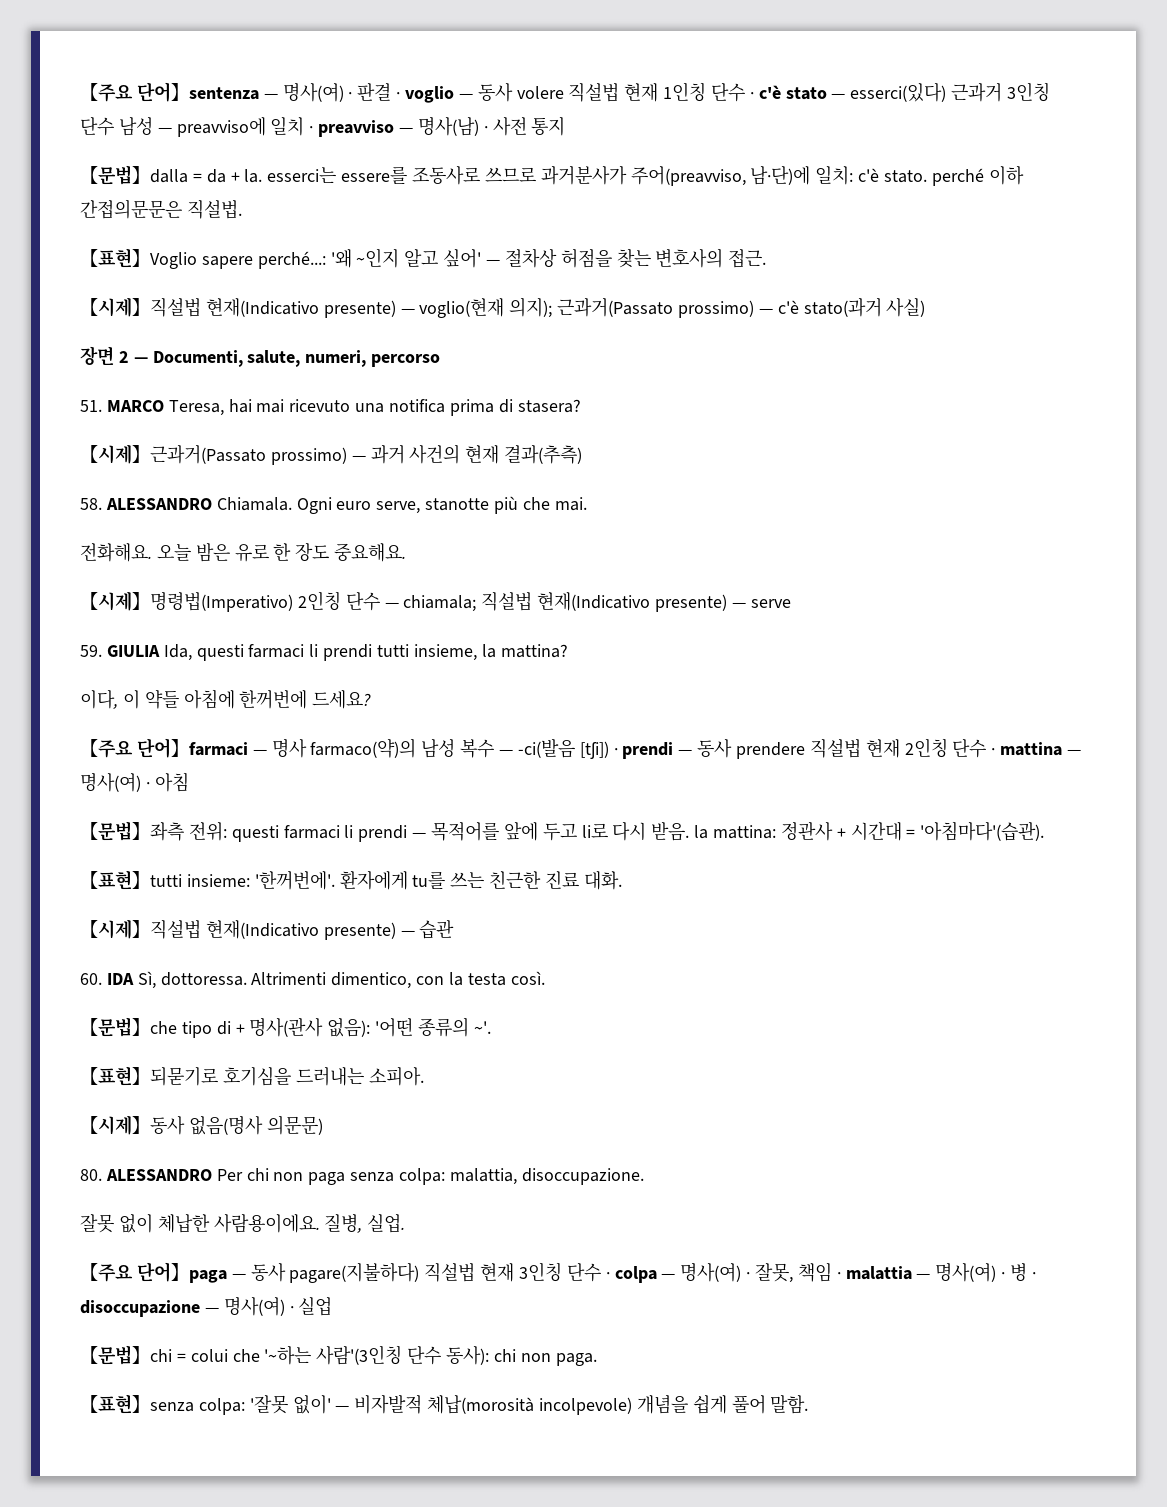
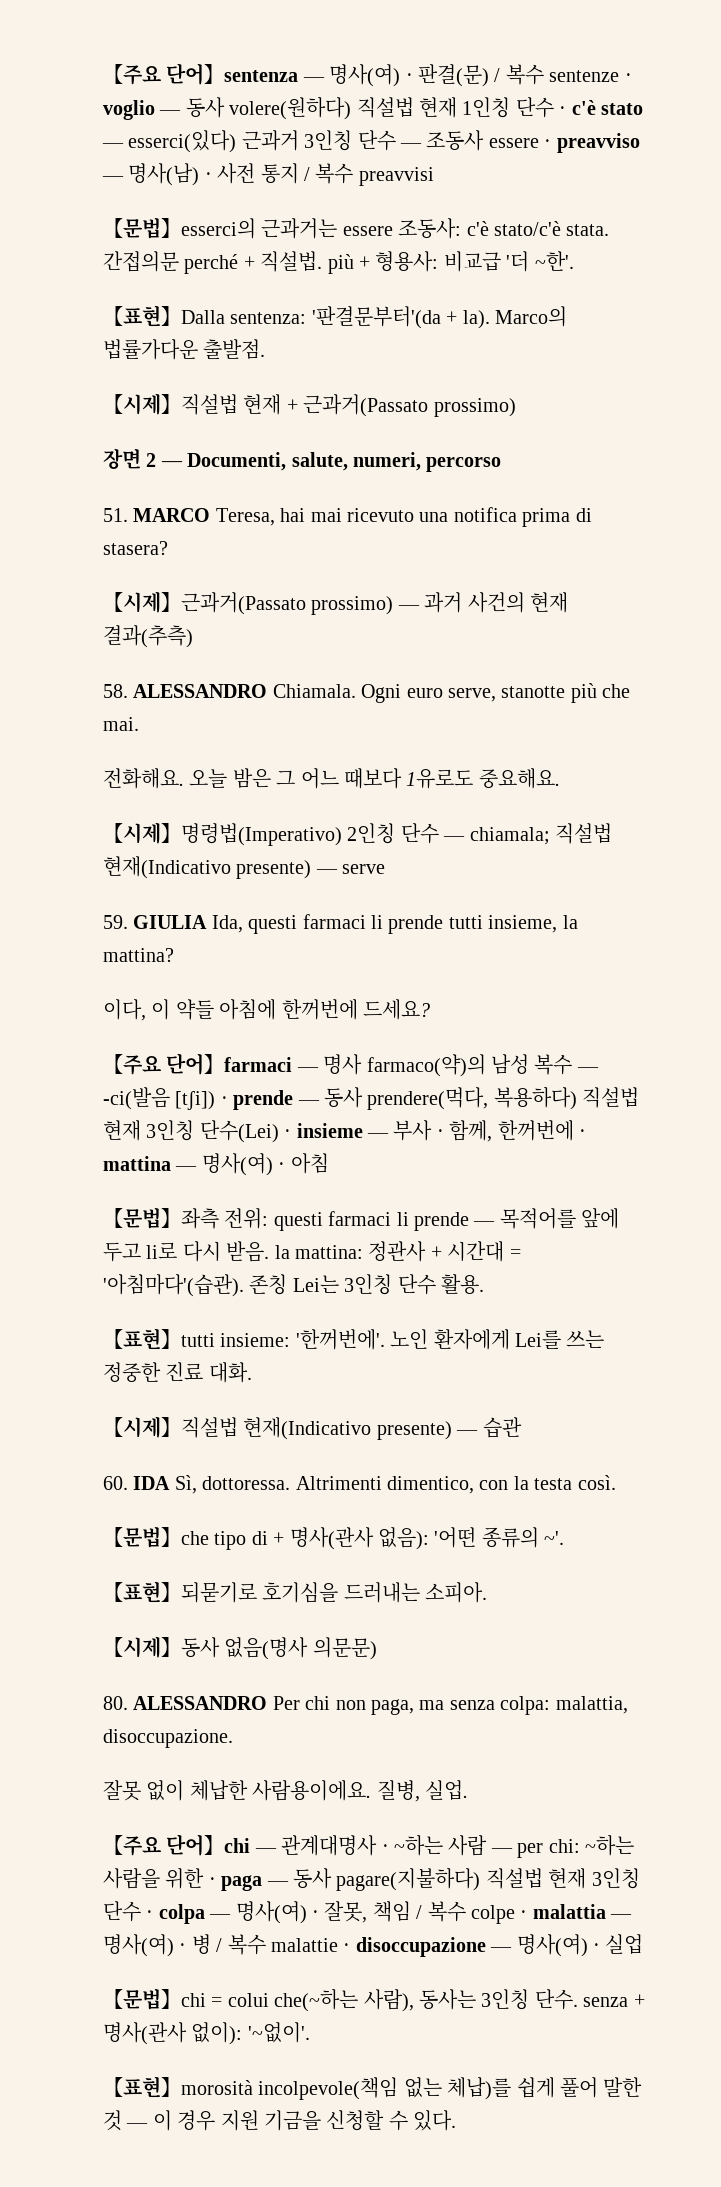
- 【주요 단어】sentenza — 명사(여) · 판결 · voglio — 동사 volere 직설법 현재 1인칭 단수 · c'è stato — esserci(있다) 근과거 3인칭 단수 남성 — preavviso에 일치 · preavviso — 명사(남) · 사전 통지
- 【문법】dalla = da + la. esserci는 essere를 조동사로 쓰므로 과거분사가 주어(preavviso, 남·단)에 일치: c'è stato. perché 이하 간접의문문은 직설법.
- 【표현】Voglio sapere perché...: '왜 ~인지 알고 싶어' — 절차상 허점을 찾는 변호사의 접근.
- 【시제】직설법 현재(Indicativo presente) — voglio(현재 의지); 근과거(Passato prossimo) — c'è stato(과거 사실)
+ 【주요 단어】sentenza — 명사(여) · 판결(문) / 복수 sentenze · voglio — 동사 volere(원하다) 직설법 현재 1인칭 단수 · c'è stato — esserci(있다) 근과거 3인칭 단수 — 조동사 essere · preavviso — 명사(남) · 사전 통지 / 복수 preavvisi
+ 【문법】esserci의 근과거는 essere 조동사: c'è stato/c'è stata. 간접의문 perché + 직설법. più + 형용사: 비교급 '더 ~한'.
+ 【표현】Dalla sentenza: '판결문부터'(da + la). Marco의 법률가다운 출발점.
+ 【시제】직설법 현재 + 근과거(Passato prossimo)
- 오늘 밤은 유로 한 장도 중요해요.
+ 오늘 밤은 그 어느 때보다 1유로도 중요해요.
- 59. GIULIA Ida, questi farmaci li prendi tutti insieme, la mattina?
+ 59. GIULIA Ida, questi farmaci li prende tutti insieme, la mattina?
- 【주요 단어】farmaci — 명사 farmaco(약)의 남성 복수 — -ci(발음 [tʃi]) · prendi — 동사 prendere 직설법 현재 2인칭 단수 · mattina — 명사(여) · 아침
+ 【주요 단어】farmaci — 명사 farmaco(약)의 남성 복수 — -ci(발음 [tʃi]) · prende — 동사 prendere(먹다, 복용하다) 직설법 현재 3인칭 단수(Lei) · insieme — 부사 · 함께, 한꺼번에 · mattina — 명사(여) · 아침
- 【문법】좌측 전위: questi farmaci li prendi — 목적어를 앞에 두고 li로 다시 받음. la mattina: 정관사 + 시간대 = '아침마다'(습관).
+ 【문법】좌측 전위: questi farmaci li prende — 목적어를 앞에 두고 li로 다시 받음. la mattina: 정관사 + 시간대 = '아침마다'(습관). 존칭 Lei는 3인칭 단수 활용.
- 환자에게 tu를 쓰는 친근한 진료 대화.
+ 노인 환자에게 Lei를 쓰는 정중한 진료 대화.
- 80. ALESSANDRO Per chi non paga senza colpa: malattia, disoccupazione.
+ 80. ALESSANDRO Per chi non paga, ma senza colpa: malattia, disoccupazione.
- 【주요 단어】paga — 동사 pagare(지불하다) 직설법 현재 3인칭 단수 · colpa — 명사(여) · 잘못, 책임 · malattia — 명사(여) · 병 · disoccupazione — 명사(여) · 실업
+ 【주요 단어】chi — 관계대명사 · ~하는 사람 — per chi: ~하는 사람을 위한 · paga — 동사 pagare(지불하다) 직설법 현재 3인칭 단수 · colpa — 명사(여) · 잘못, 책임 / 복수 colpe · malattia — 명사(여) · 병 / 복수 malattie · disoccupazione — 명사(여) · 실업
- 【문법】chi = colui che '~하는 사람'(3인칭 단수 동사): chi non paga.
- 【표현】senza colpa: '잘못 없이' — 비자발적 체납(morosità incolpevole) 개념을 쉽게 풀어 말함.
+ 【문법】chi = colui che(~하는 사람), 동사는 3인칭 단수. senza + 명사(관사 없이): '~없이'.
+ 【표현】morosità incolpevole(책임 없는 체납)를 쉽게 풀어 말한 것 — 이 경우 지원 기금을 신청할 수 있다.

